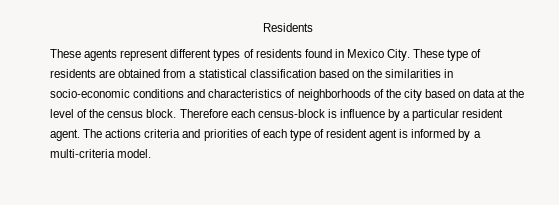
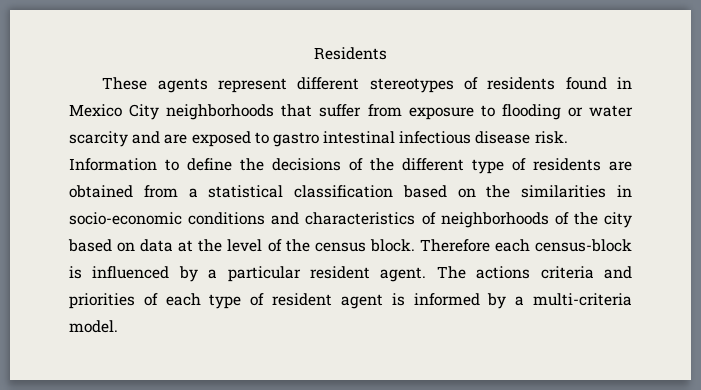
- These agents represent different types of residents found in Mexico City. These type of residents are obtained from a statistical classification based on the similarities in socio-economic conditions and characteristics of neighborhoods of the city based on data at the level of the census block.
+ These agents represent different stereotypes of residents found in Mexico City neighborhoods that suffer from exposure to flooding or water scarcity and are exposed to gastro intestinal infectious disease risk. Information to define the decisions of the different type of residents are obtained from a statistical classification based on the similarities in socio-economic conditions and characteristics of neighborhoods of the city based on data at the level of the census block.
- Therefore each census-block is influence by a particular resident agent.
+ Therefore each census-block is influenced by a particular resident agent.

